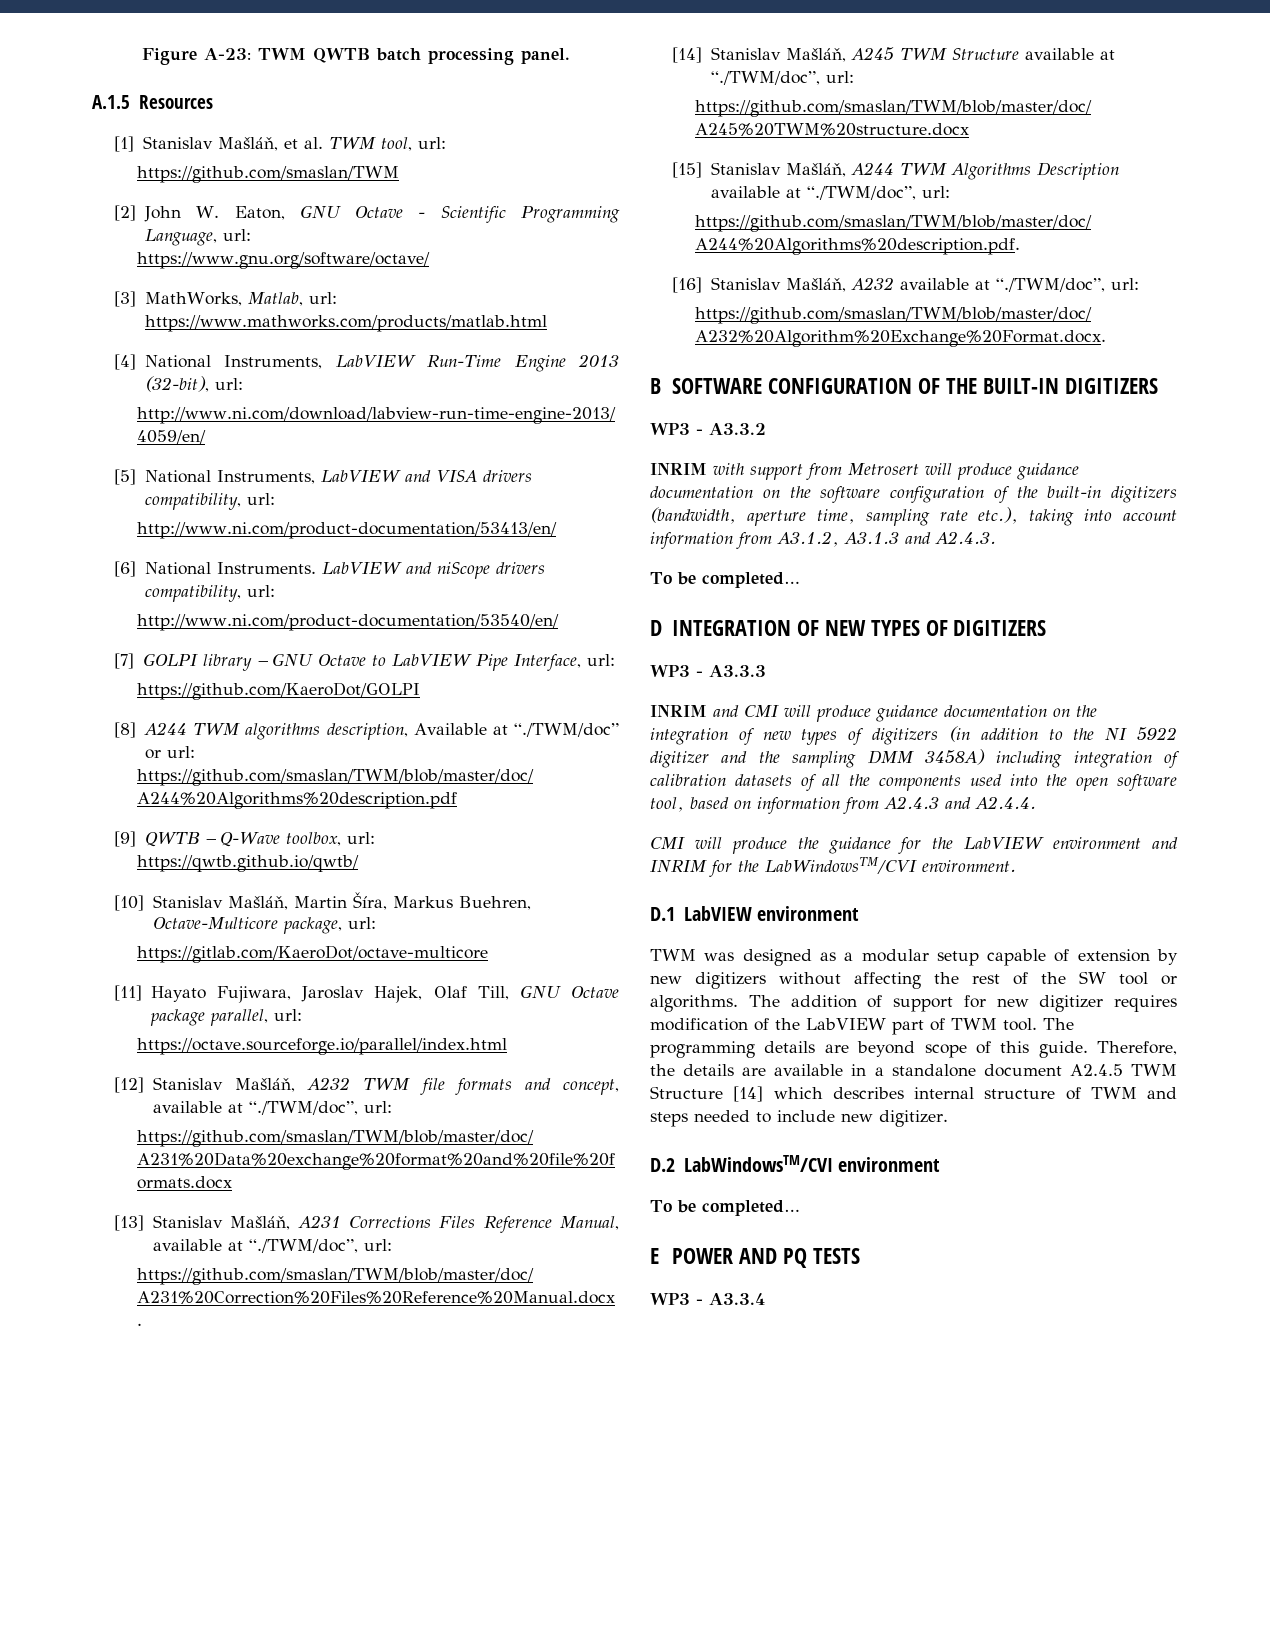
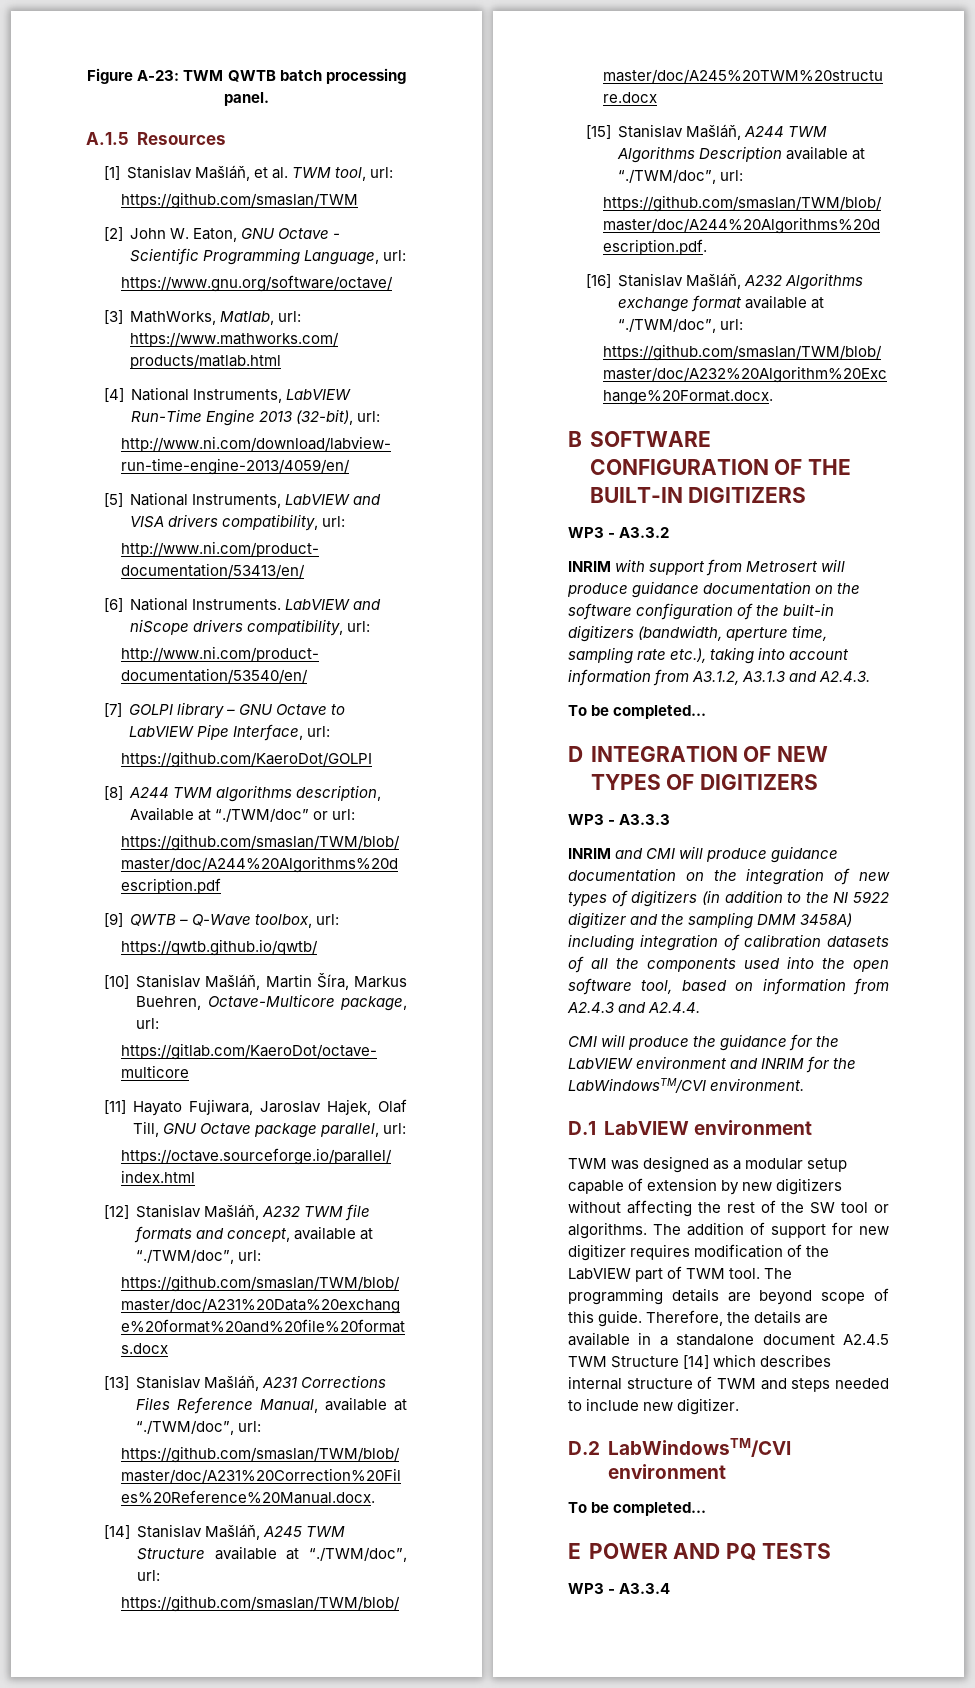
- [16] Stanislav Mašláň, A232 available at “./TWM/doc”, url:
+ [16] Stanislav Mašláň, A232 Algorithms exchange format available at “./TWM/doc”, url:

